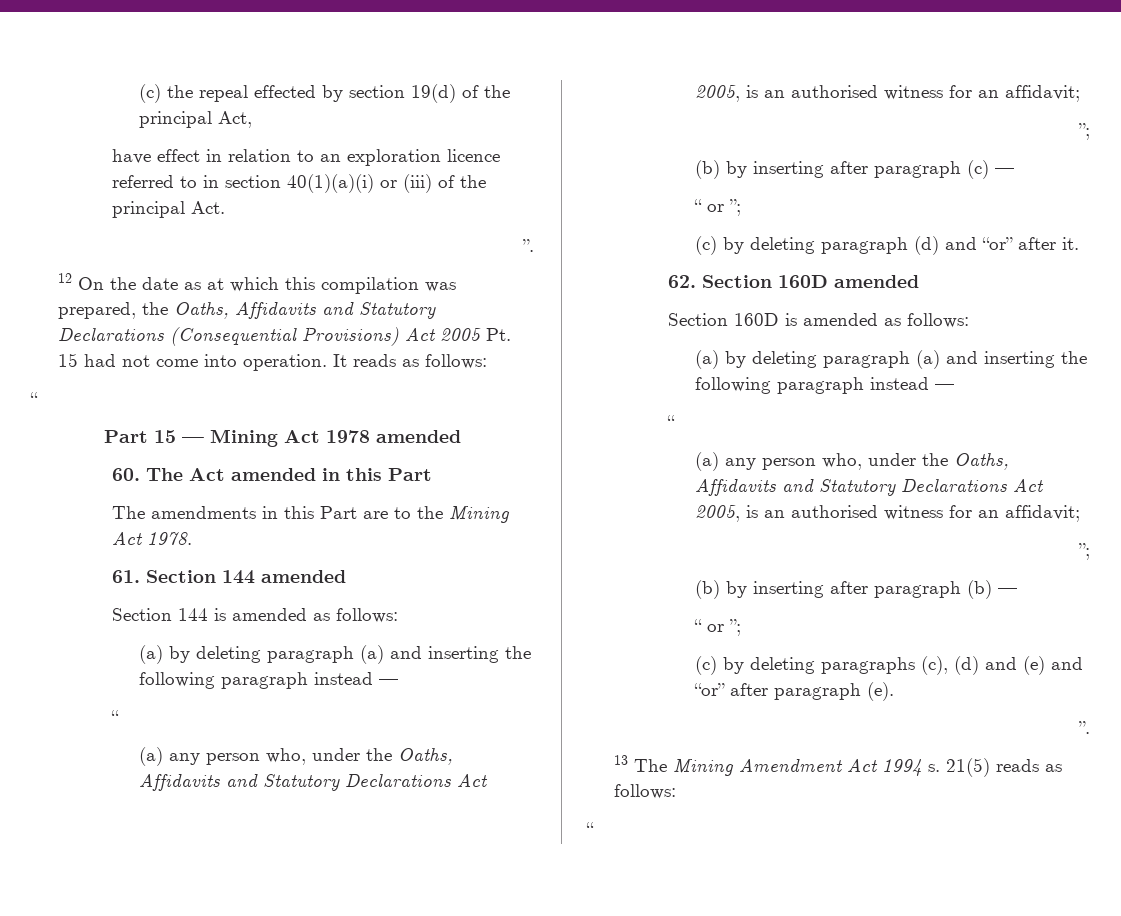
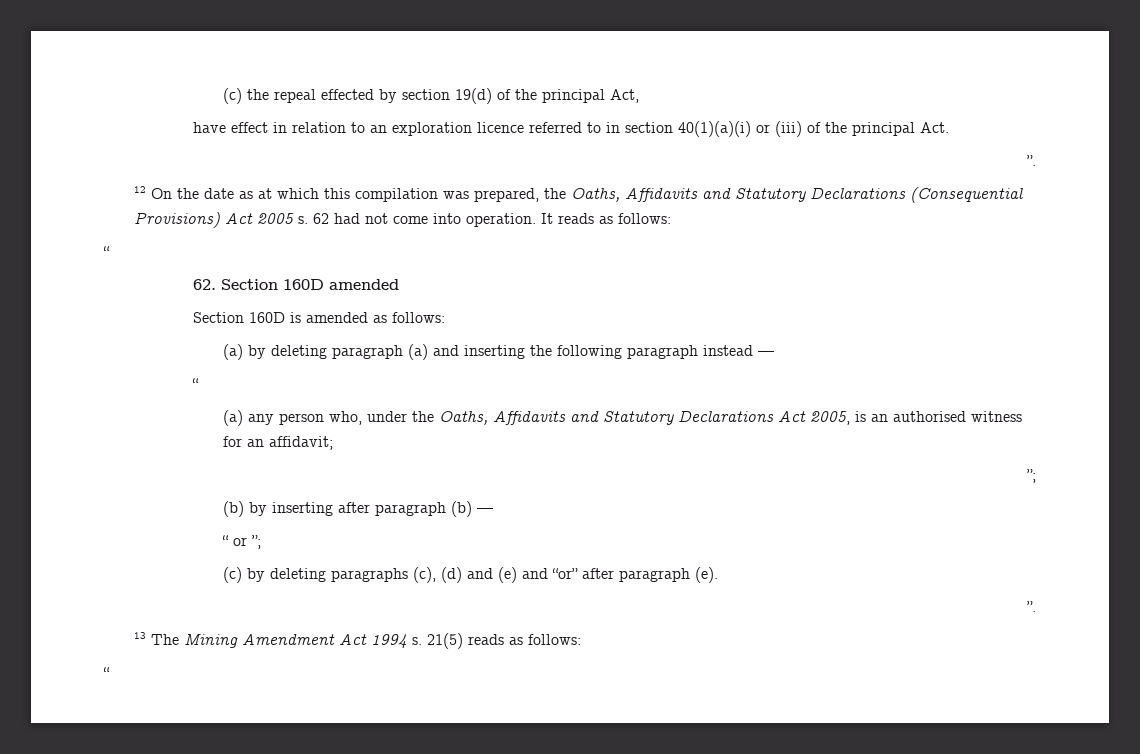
- 12 On the date as at which this compilation was prepared, the Oaths, Affidavits and Statutory Declarations (Consequential Provisions) Act 2005 Pt. 15 had not come into operation.
+ 12 On the date as at which this compilation was prepared, the Oaths, Affidavits and Statutory Declarations (Consequential Provisions) Act 2005 s. 62 had not come into operation.
- Part 15 — Mining Act 1978 amended
- 60. The Act amended in this Part
- The amendments in this Part are to the Mining Act 1978.
- 61. Section 144 amended
- Section 144 is amended as follows:
- (a) by deleting paragraph (a) and inserting the following paragraph instead —
- “
- (a) any person who, under the Oaths, Affidavits and Statutory Declarations Act 2005, is an authorised witness for an affidavit;
- ”;
- (b) by inserting after paragraph (c) —
- “ or ”;
- (c) by deleting paragraph (d) and “or” after it.

